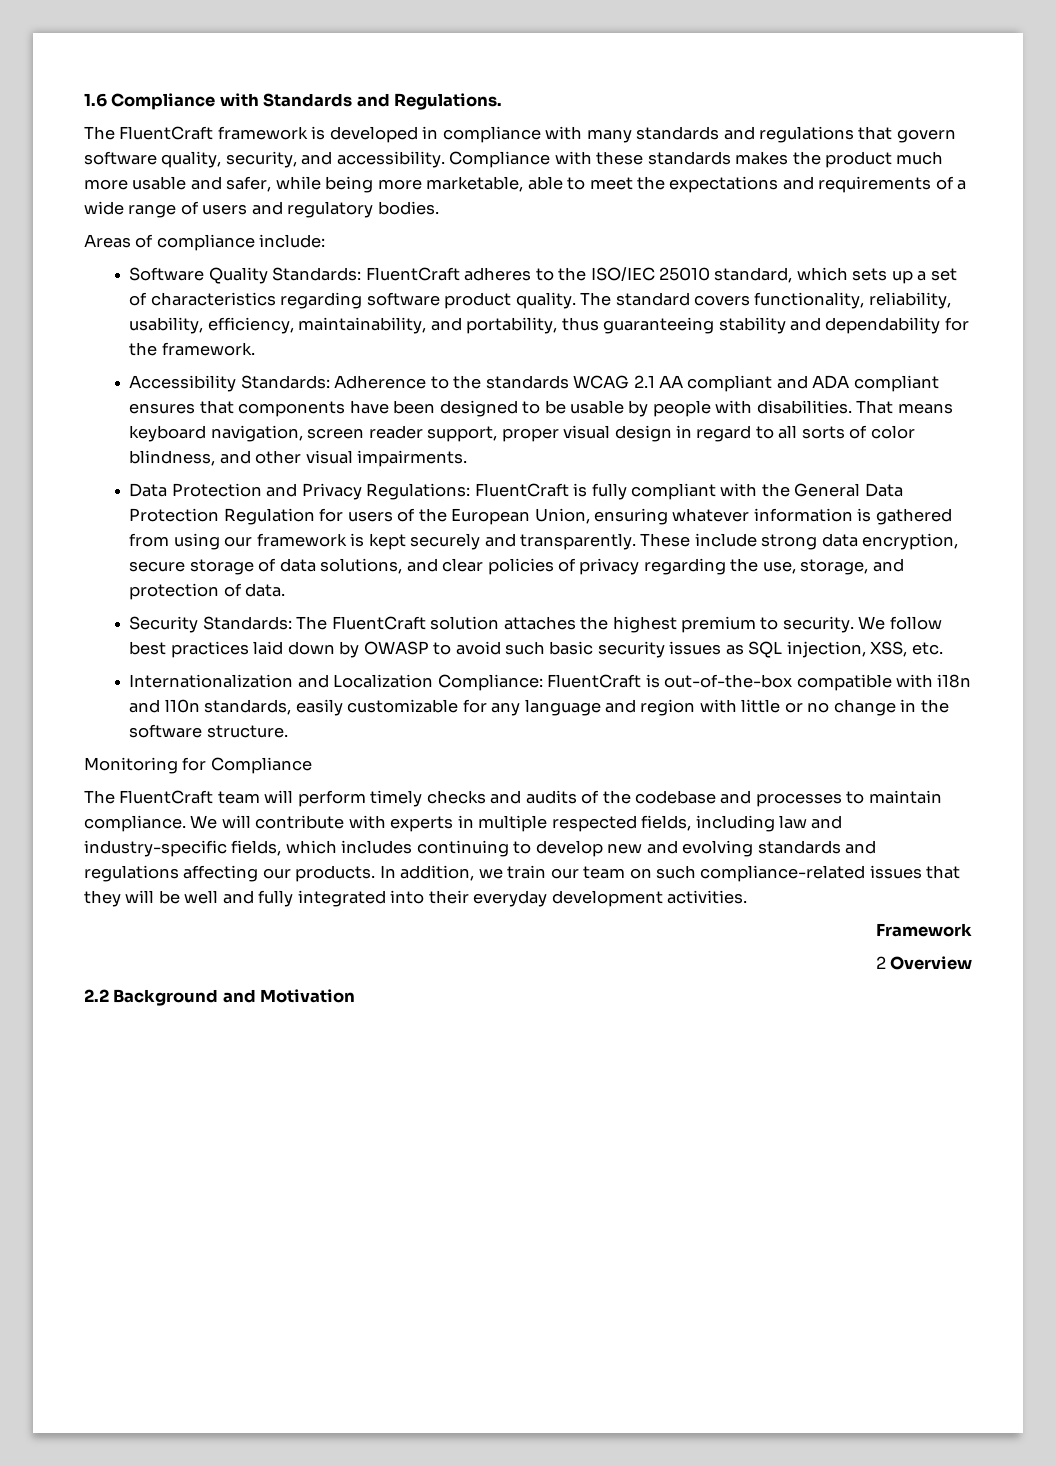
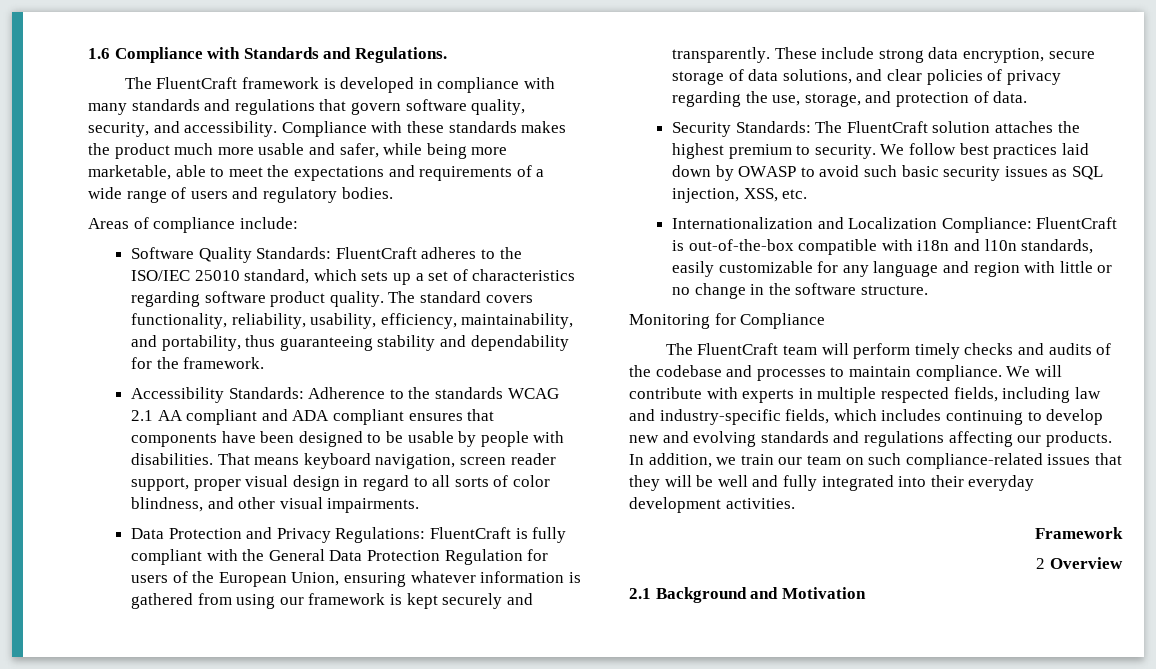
- 2.2 Background and Motivation
+ 2.1 Background and Motivation

